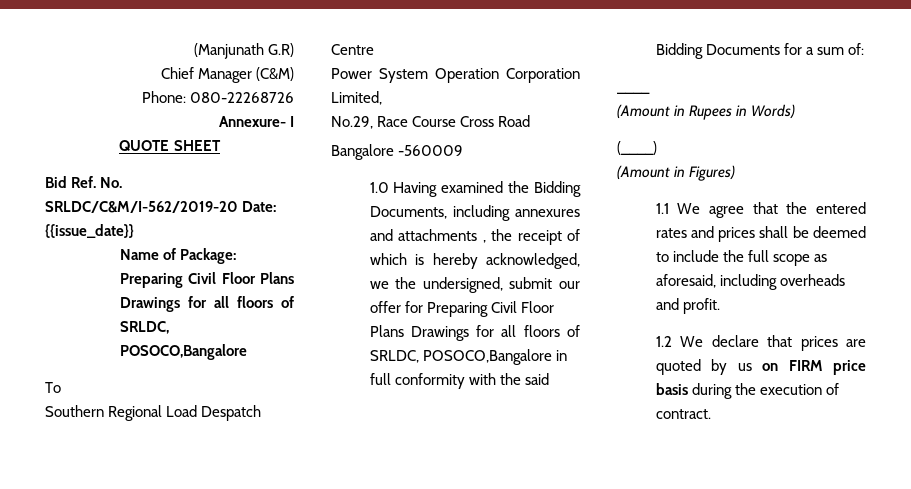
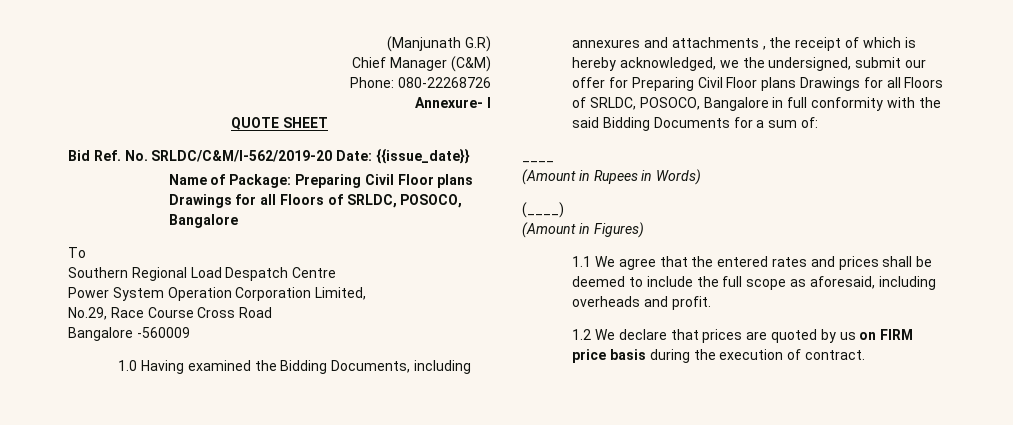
- Name of Package: Preparing Civil Floor Plans Drawings for all floors of SRLDC, POSOCO,Bangalore
+ Name of Package: Preparing Civil Floor plans Drawings for all Floors of SRLDC, POSOCO, Bangalore
- 1.0 Having examined the Bidding Documents, including annexures and attachments , the receipt of which is hereby acknowledged, we the undersigned, submit our offer for Preparing Civil Floor Plans Drawings for all floors of SRLDC, POSOCO,Bangalore in full conformity with the said Bidding Documents for a sum of:
+ 1.0 Having examined the Bidding Documents, including annexures and attachments , the receipt of which is hereby acknowledged, we the undersigned, submit our offer for Preparing Civil Floor plans Drawings for all Floors of SRLDC, POSOCO, Bangalore in full conformity with the said Bidding Documents for a sum of:

